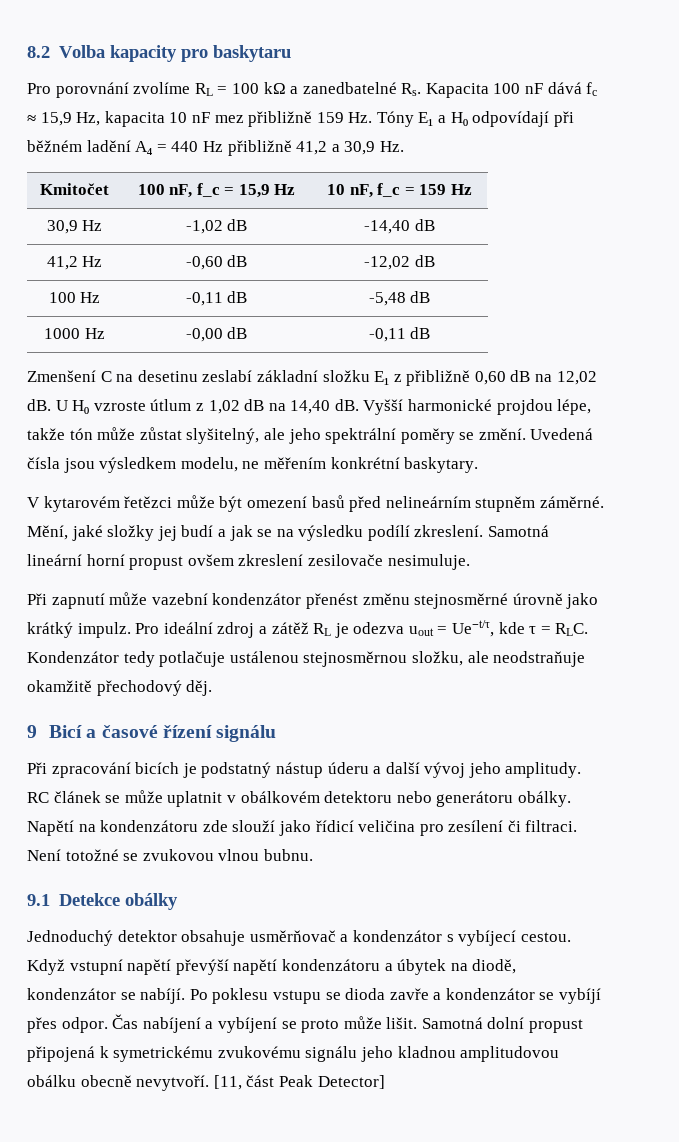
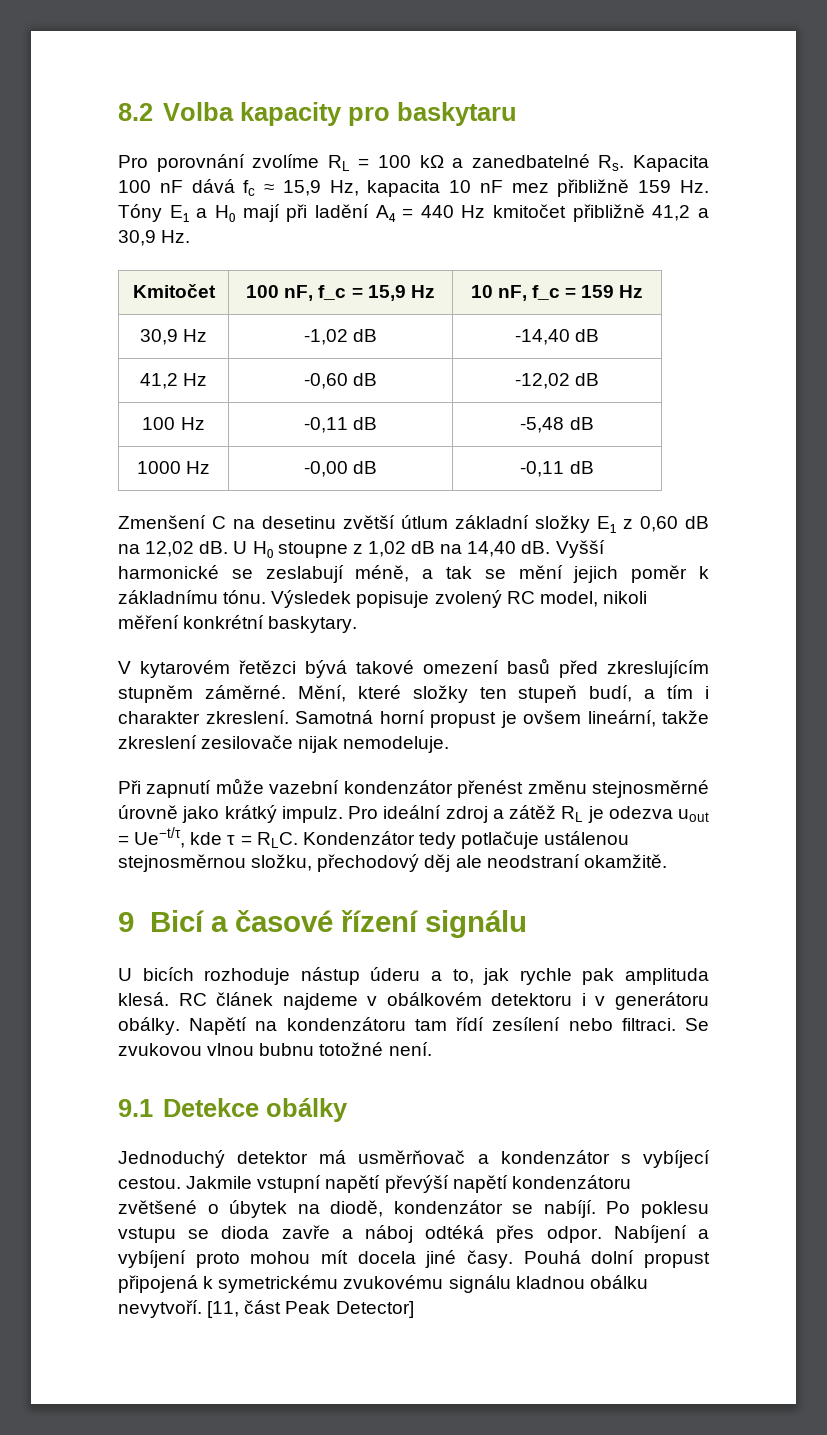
- Pro porovnání zvolíme RL = 100 kΩ a zanedbatelné Rs. Kapacita 100 nF dává fc ≈ 15,9 Hz, kapacita 10 nF mez přibližně 159 Hz. Tóny E₁ a H₀ odpovídají při běžném ladění A₄ = 440 Hz přibližně 41,2 a 30,9 Hz.
+ Pro porovnání zvolíme RL = 100 kΩ a zanedbatelné Rs. Kapacita 100 nF dává fc ≈ 15,9 Hz, kapacita 10 nF mez přibližně 159 Hz. Tóny E₁ a H₀ mají při ladění A₄ = 440 Hz kmitočet přibližně 41,2 a 30,9 Hz.
- Zmenšení C na desetinu zeslabí základní složku E₁ z přibližně 0,60 dB na 12,02 dB.
+ Zmenšení C na desetinu zvětší útlum základní složky E₁ z 0,60 dB na 12,02 dB.
- U H₀ vzroste útlum z 1,02 dB na 14,40 dB.
+ U H₀ stoupne z 1,02 dB na 14,40 dB.
- Vyšší harmonické projdou lépe, takže tón může zůstat slyšitelný, ale jeho spektrální poměry se změní. Uvedená čísla jsou výsledkem modelu, ne měřením konkrétní baskytary.
+ Vyšší harmonické se zeslabují méně, a tak se mění jejich poměr k základnímu tónu. Výsledek popisuje zvolený RC model, nikoli měření konkrétní baskytary.
- V kytarovém řetězci může být omezení basů před nelineárním stupněm záměrné.
+ V kytarovém řetězci bývá takové omezení basů před zkreslujícím stupněm záměrné.
- Mění, jaké složky jej budí a jak se na výsledku podílí zkreslení.
+ Mění, které složky ten stupeň budí, a tím i charakter zkreslení.
- Samotná lineární horní propust ovšem zkreslení zesilovače nesimuluje.
+ Samotná horní propust je ovšem lineární, takže zkreslení zesilovače nijak nemodeluje.
- Pro ideální zdroj a zátěž RL je odezva uout = Ue−t/τ, kde τ = RLC. Kondenzátor tedy potlačuje ustálenou stejnosměrnou složku, ale neodstraňuje okamžitě přechodový děj.
+ Pro ideální zdroj a zátěž RL je odezva uout = Ue−t/τ, kde τ = RLC. Kondenzátor tedy potlačuje ustálenou stejnosměrnou složku, přechodový děj ale neodstraní okamžitě.
- Při zpracování bicích je podstatný nástup úderu a další vývoj jeho amplitudy. RC článek se může uplatnit v obálkovém detektoru nebo generátoru obálky.
+ U bicích rozhoduje nástup úderu a to, jak rychle pak amplituda klesá. RC článek najdeme v obálkovém detektoru i v generátoru obálky.
- Napětí na kondenzátoru zde slouží jako řídicí veličina pro zesílení či filtraci. Není totožné se zvukovou vlnou bubnu.
+ Napětí na kondenzátoru tam řídí zesílení nebo filtraci. Se zvukovou vlnou bubnu totožné není.
- Jednoduchý detektor obsahuje usměrňovač a kondenzátor s vybíjecí cestou.
+ Jednoduchý detektor má usměrňovač a kondenzátor s vybíjecí cestou.
- Když vstupní napětí převýší napětí kondenzátoru a úbytek na diodě, kondenzátor se nabíjí.
+ Jakmile vstupní napětí převýší napětí kondenzátoru zvětšené o úbytek na diodě, kondenzátor se nabíjí.
- Po poklesu vstupu se dioda zavře a kondenzátor se vybíjí přes odpor. Čas nabíjení a vybíjení se proto může lišit. Samotná dolní propust připojená k symetrickému zvukovému signálu jeho kladnou amplitudovou obálku obecně nevytvoří.
+ Po poklesu vstupu se dioda zavře a náboj odtéká přes odpor. Nabíjení a vybíjení proto mohou mít docela jiné časy. Pouhá dolní propust připojená k symetrickému zvukovému signálu kladnou obálku nevytvoří.

